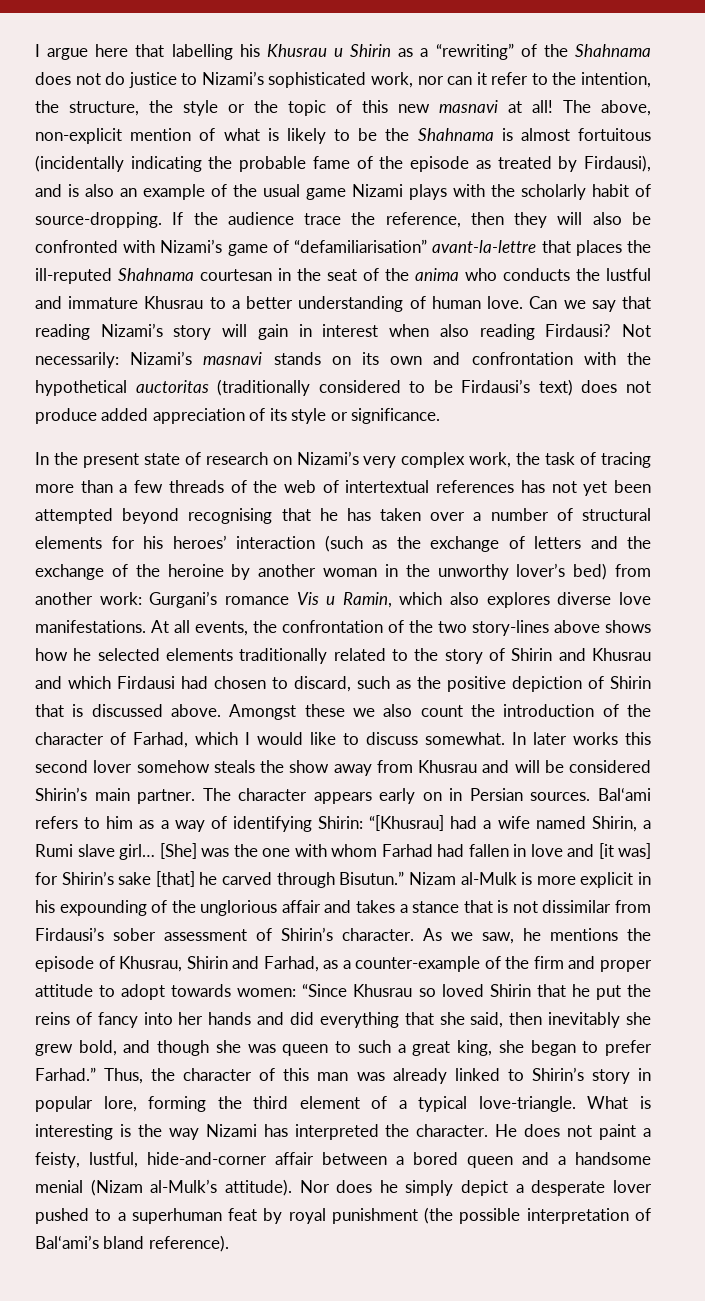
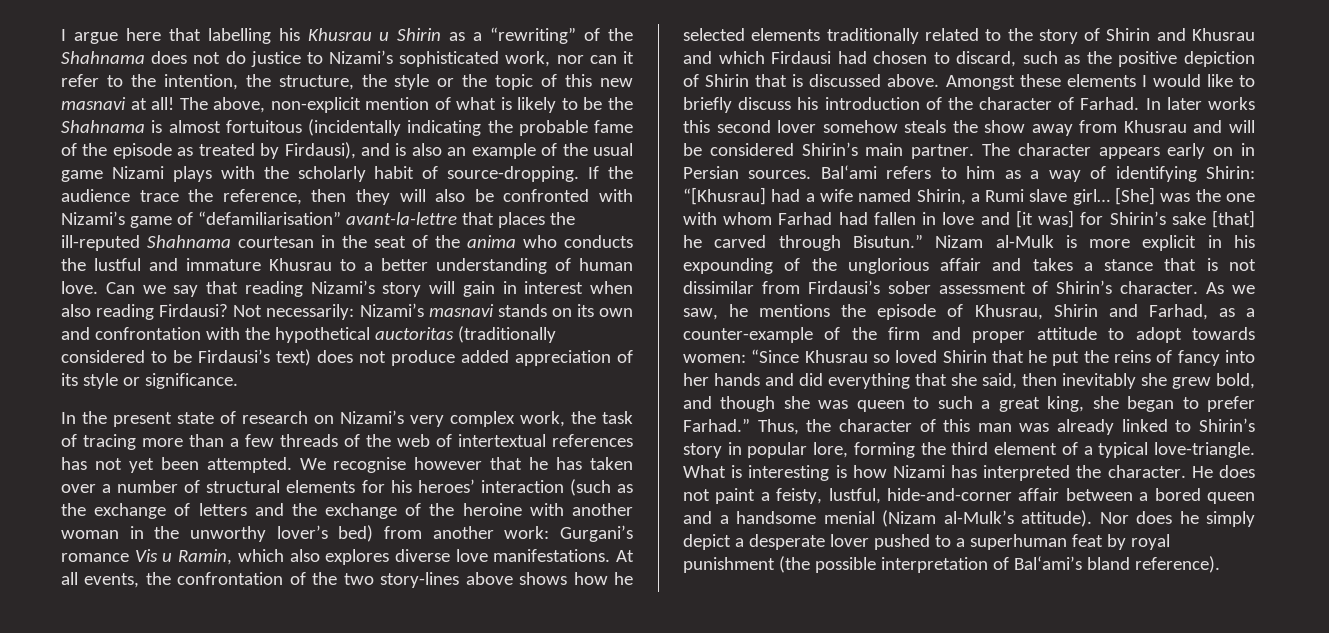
- In the present state of research on Nizami’s very complex work, the task of tracing more than a few threads of the web of intertextual references has not yet been attempted beyond recognising that he has taken over a number of structural elements for his heroes’ interaction (such as the exchange of letters and the exchange of the heroine by another woman in the unworthy lover’s bed) from another work:
+ In the present state of research on Nizami’s very complex work, the task of tracing more than a few threads of the web of intertextual references has not yet been attempted. We recognise however that he has taken over a number of structural elements for his heroes’ interaction (such as the exchange of letters and the exchange of the heroine with another woman in the unworthy lover’s bed) from another work:
- Amongst these we also count the introduction of the character of Farhad, which I would like to discuss somewhat.
+ Amongst these elements I would like to briefly discuss his introduction of the character of Farhad.
- What is interesting is the way Nizami has interpreted the character.
+ What is interesting is how Nizami has interpreted the character.

